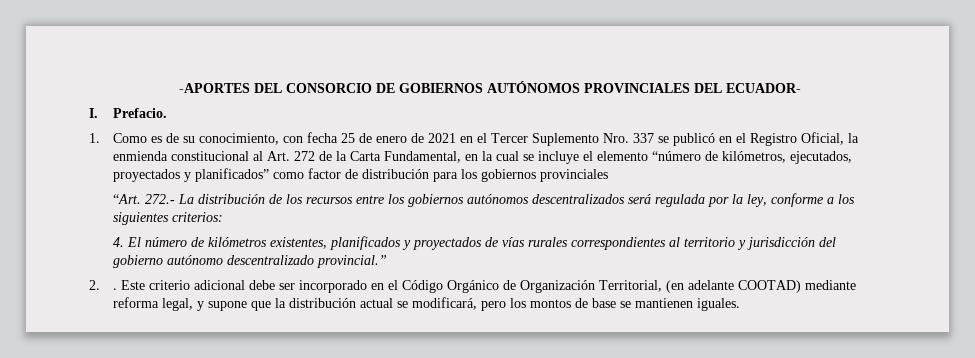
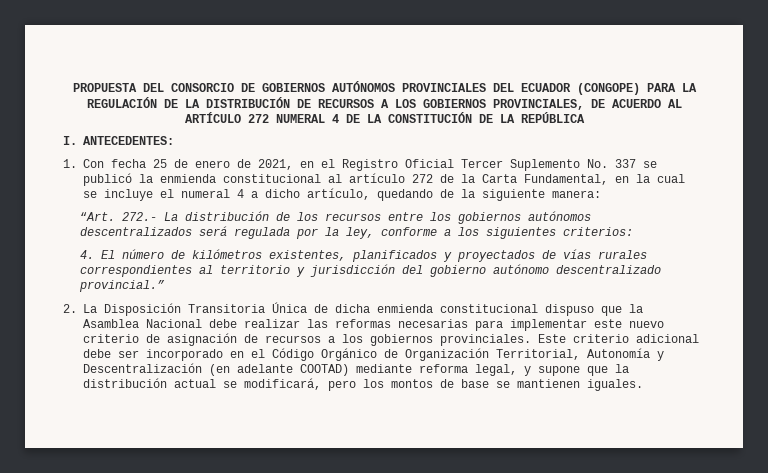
- -APORTES DEL CONSORCIO DE GOBIERNOS AUTÓNOMOS PROVINCIALES DEL ECUADOR-
- I. Prefacio.
- 1. Como es de su conocimiento, con fecha 25 de enero de 2021 en el Tercer Suplemento Nro. 337 se publicó en el Registro Oficial, la enmienda constitucional al Art. 272 de la Carta Fundamental, en la cual se incluye el elemento “número de kilómetros, ejecutados, proyectados y planificados” como factor de distribución para los gobiernos provinciales
+ PROPUESTA DEL CONSORCIO DE GOBIERNOS AUTÓNOMOS PROVINCIALES DEL ECUADOR (CONGOPE) PARA LA REGULACIÓN DE LA DISTRIBUCIÓN DE RECURSOS A LOS GOBIERNOS PROVINCIALES, DE ACUERDO AL ARTÍCULO 272 NUMERAL 4 DE LA CONSTITUCIÓN DE LA REPÚBLICA
+ I. ANTECEDENTES:
+ 1. Con fecha 25 de enero de 2021, en el Registro Oficial Tercer Suplemento No. 337 se publicó la enmienda constitucional al artículo 272 de la Carta Fundamental, en la cual se incluye el numeral 4 a dicho artículo, quedando de la siguiente manera:
- 2. .
+ 2. La Disposición Transitoria Única de dicha enmienda constitucional dispuso que la Asamblea Nacional debe realizar las reformas necesarias para implementar este nuevo criterio de asignación de recursos a los gobiernos provinciales.
- Este criterio adicional debe ser incorporado en el Código Orgánico de Organización Territorial, (en adelante COOTAD) mediante reforma legal, y supone que la distribución actual se modificará, pero los montos de base se mantienen iguales.
+ Este criterio adicional debe ser incorporado en el Código Orgánico de Organización Territorial, Autonomía y Descentralización (en adelante COOTAD) mediante reforma legal, y supone que la distribución actual se modificará, pero los montos de base se mantienen iguales.

